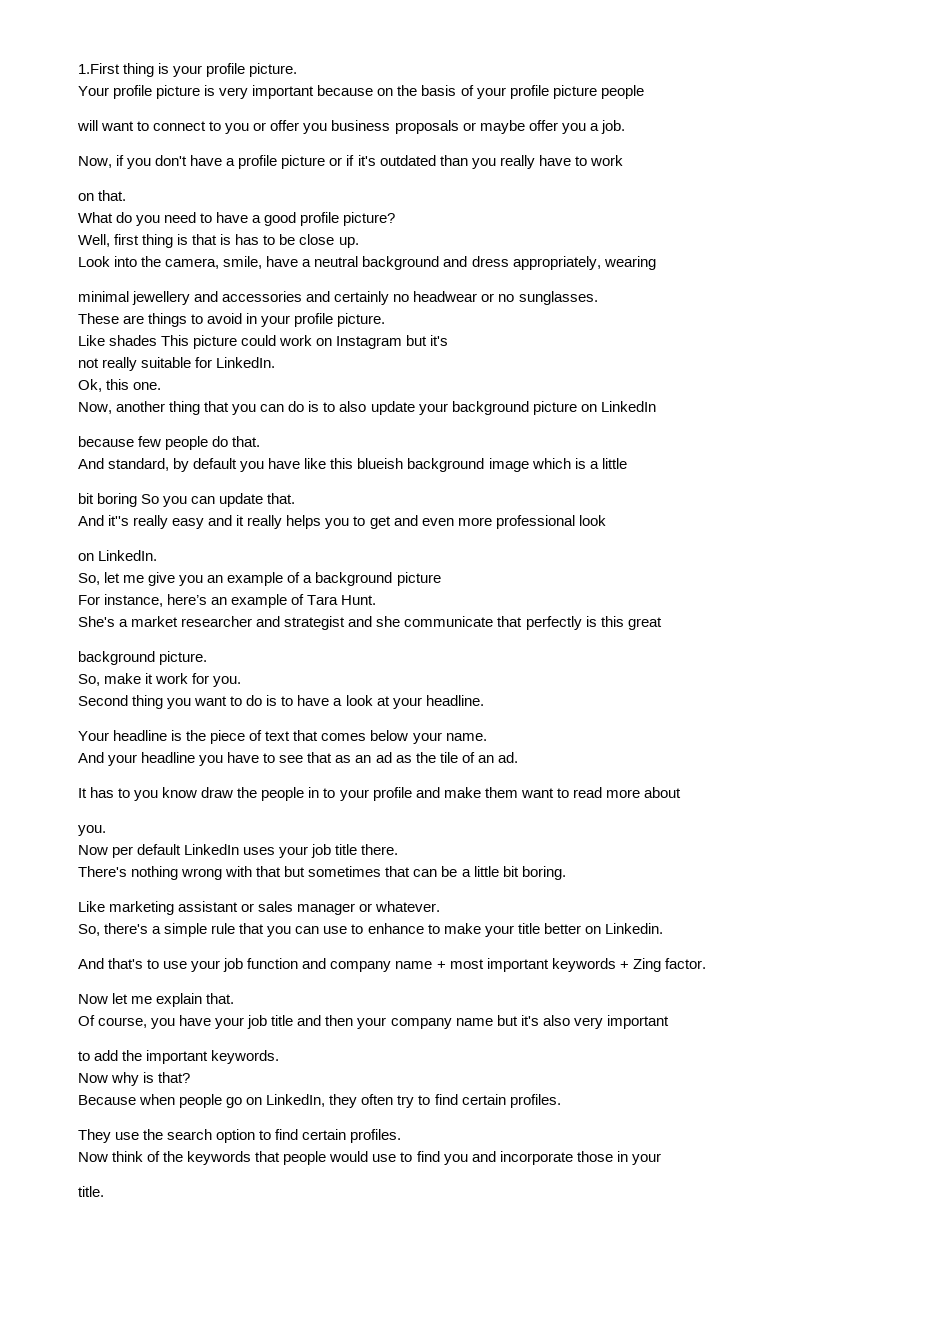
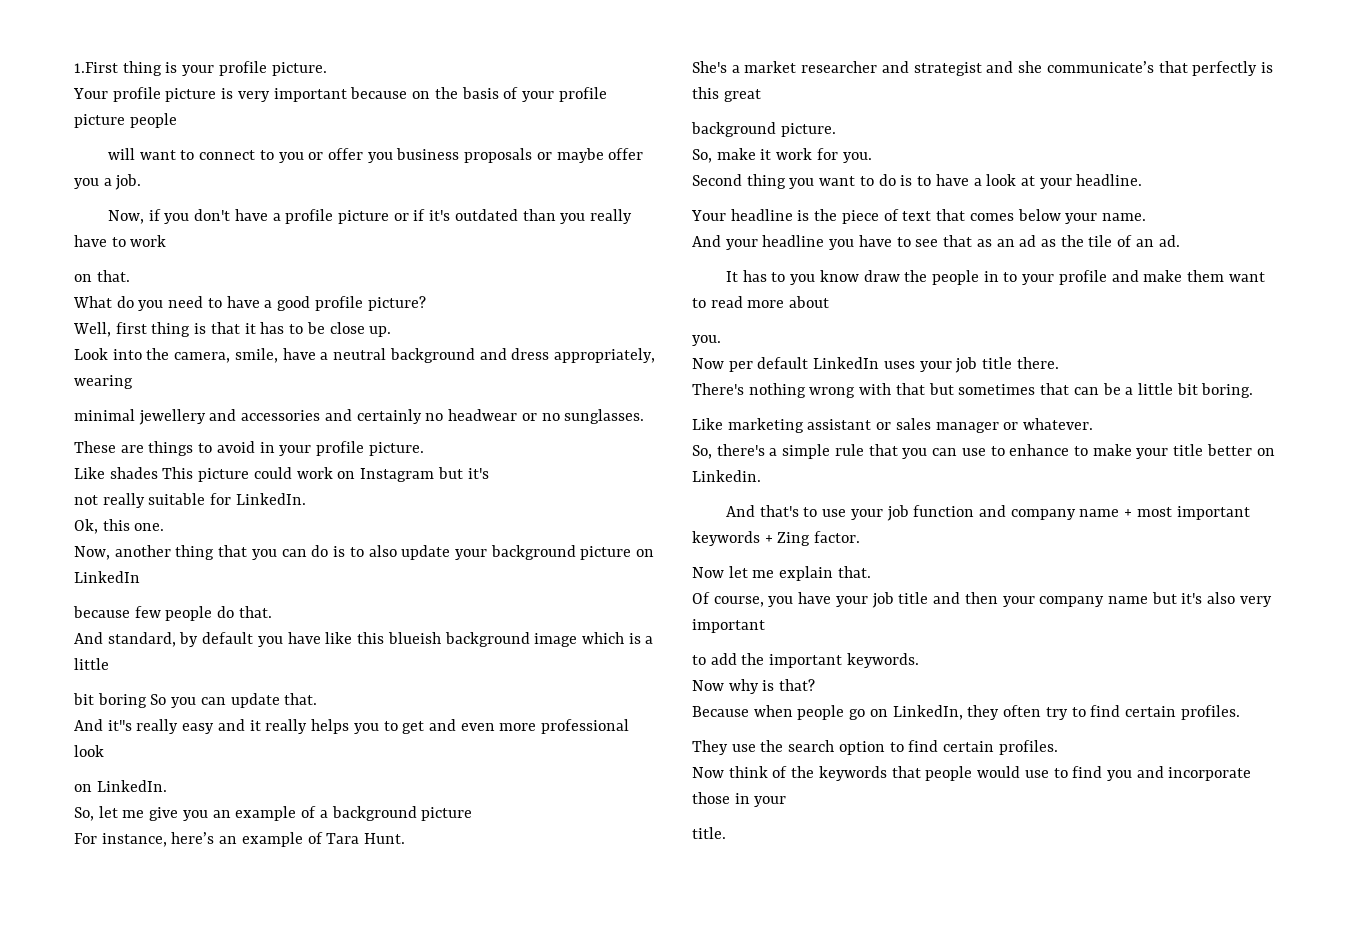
- Well, first thing is that is has to be close up.
+ Well, first thing is that it has to be close up.
- She's a market researcher and strategist and she communicate that perfectly is this great
+ She's a market researcher and strategist and she communicate’s that perfectly is this great

